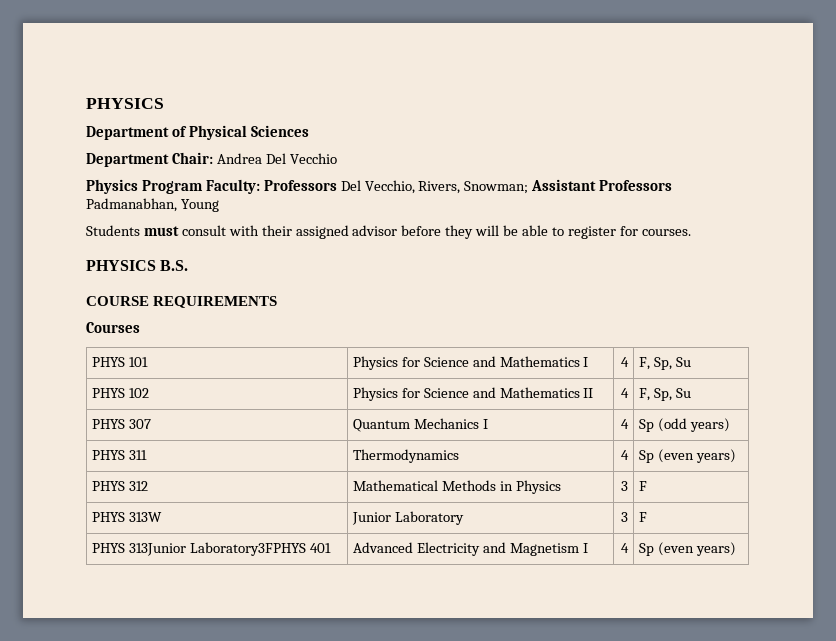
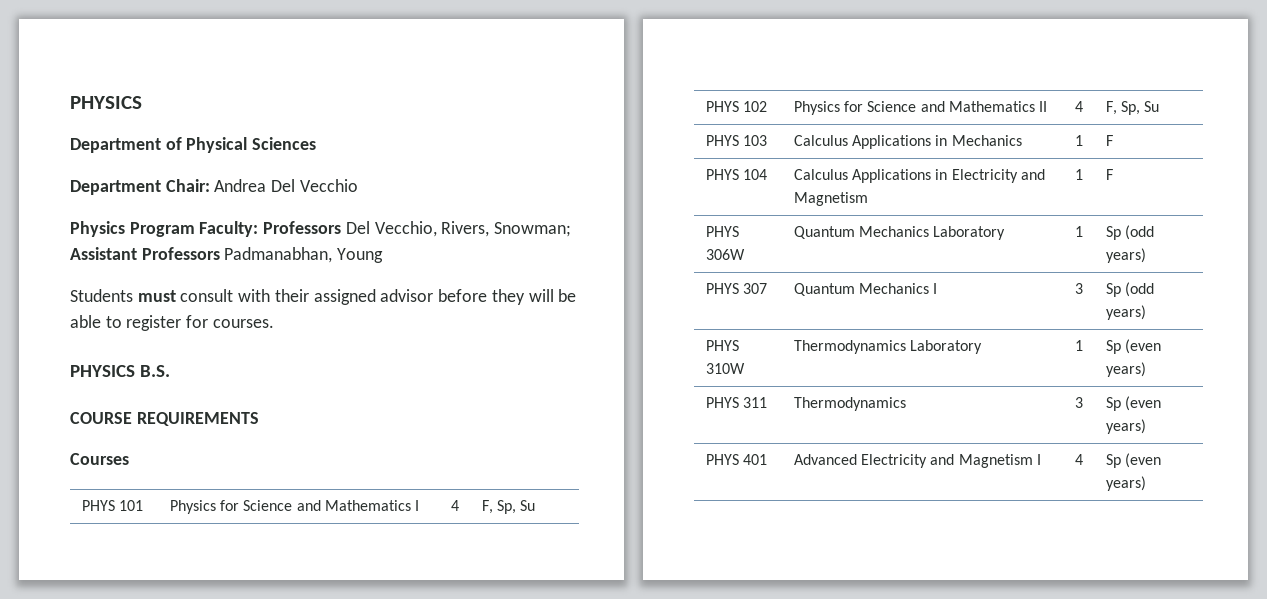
+ PHYS 103 | Calculus Applications in Mechanics | 1 | F
+ PHYS 104 | Calculus Applications in Electricity and Magnetism | 1 | F
+ PHYS 306W | Quantum Mechanics Laboratory | 1 | Sp (odd years)
- PHYS 307 | Quantum Mechanics I | 4 | Sp (odd years)
+ PHYS 307 | Quantum Mechanics I | 3 | Sp (odd years)
+ PHYS 310W | Thermodynamics Laboratory | 1 | Sp (even years)
- PHYS 311 | Thermodynamics | 4 | Sp (even years)
- PHYS 312 | Mathematical Methods in Physics | 3 | F
- PHYS 313W | Junior Laboratory | 3 | F
- PHYS 313Junior Laboratory3FPHYS 401 | Advanced Electricity and Magnetism I | 4 | Sp (even years)
+ PHYS 311 | Thermodynamics | 3 | Sp (even years)
+ PHYS 401 | Advanced Electricity and Magnetism I | 4 | Sp (even years)

